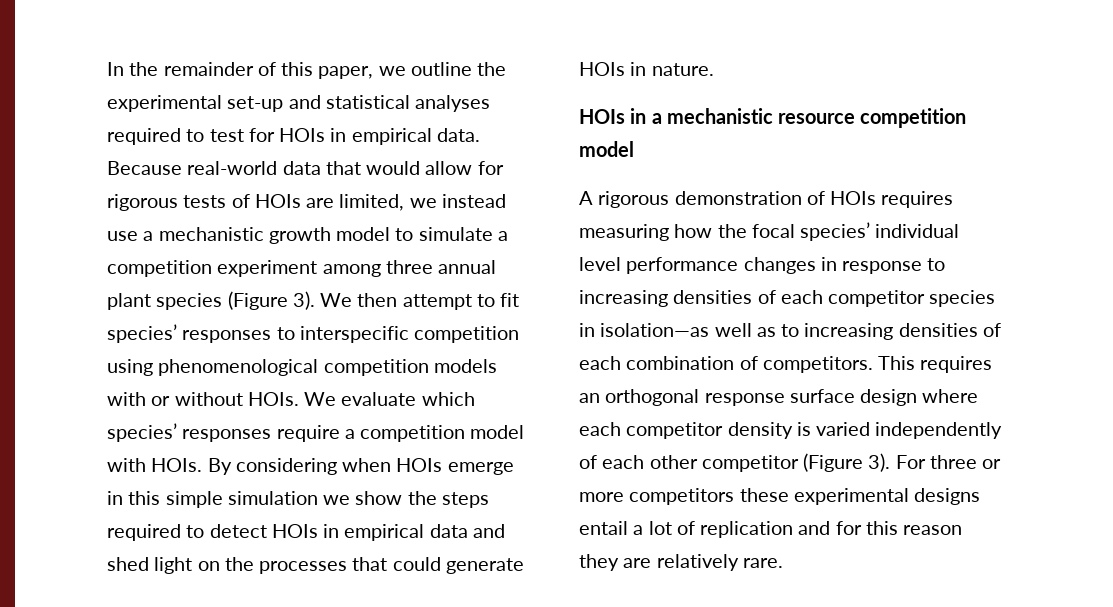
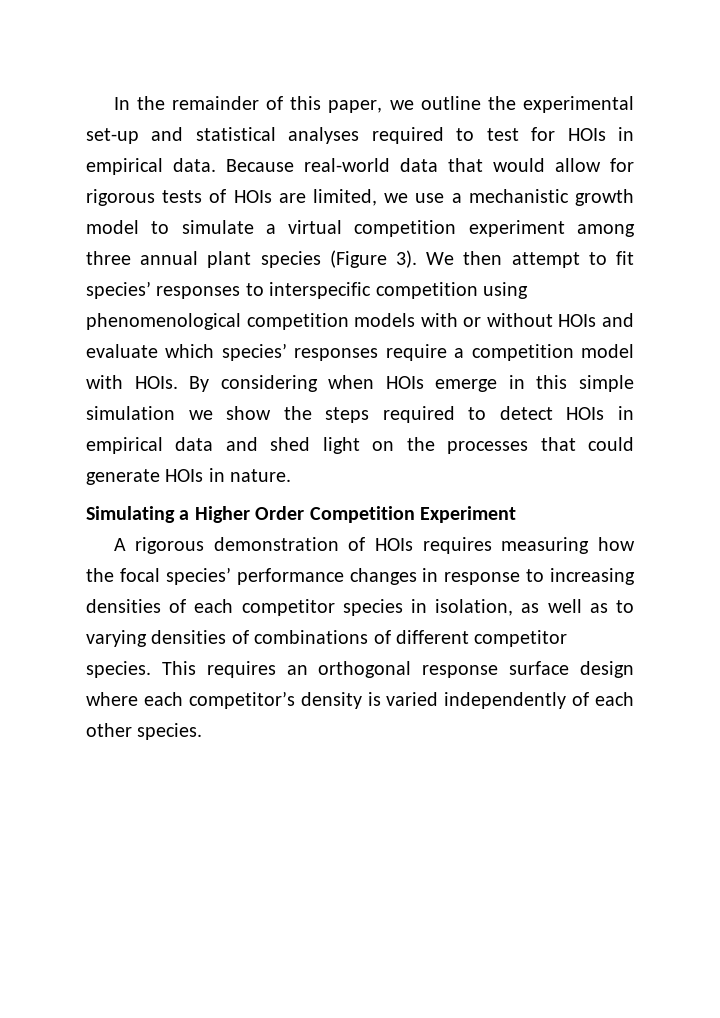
- Because real-world data that would allow for rigorous tests of HOIs are limited, we instead use a mechanistic growth model to simulate a competition experiment among three annual plant species (Figure 3).
+ Because real-world data that would allow for rigorous tests of HOIs are limited, we use a mechanistic growth model to simulate a virtual competition experiment among three annual plant species (Figure 3).
- We then attempt to fit species’ responses to interspecific competition using phenomenological competition models with or without HOIs. We evaluate which species’ responses require a competition model with HOIs.
+ We then attempt to fit species’ responses to interspecific competition using phenomenological competition models with or without HOIs and evaluate which species’ responses require a competition model with HOIs.
- HOIs in a mechanistic resource competition model
+ Simulating a Higher Order Competition Experiment
- A rigorous demonstration of HOIs requires measuring how the focal species’ individual level performance changes in response to increasing densities of each competitor species in isolation—as well as to increasing densities of each combination of competitors.
+ A rigorous demonstration of HOIs requires measuring how the focal species’ performance changes in response to increasing densities of each competitor species in isolation, as well as to varying densities of combinations of different competitor species.
- This requires an orthogonal response surface design where each competitor density is varied independently of each other competitor (Figure 3). For three or more competitors these experimental designs entail a lot of replication and for this reason they are relatively rare.
+ This requires an orthogonal response surface design where each competitor’s density is varied independently of each other species.

